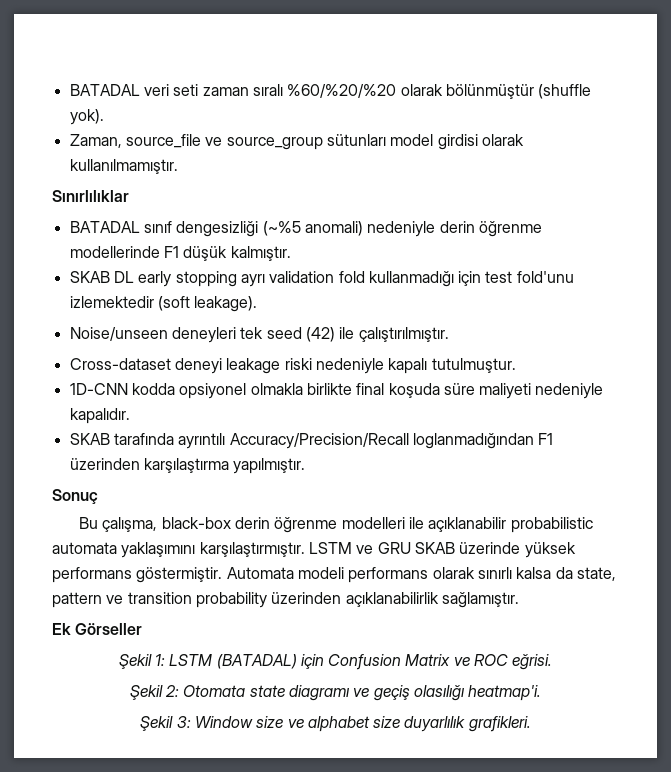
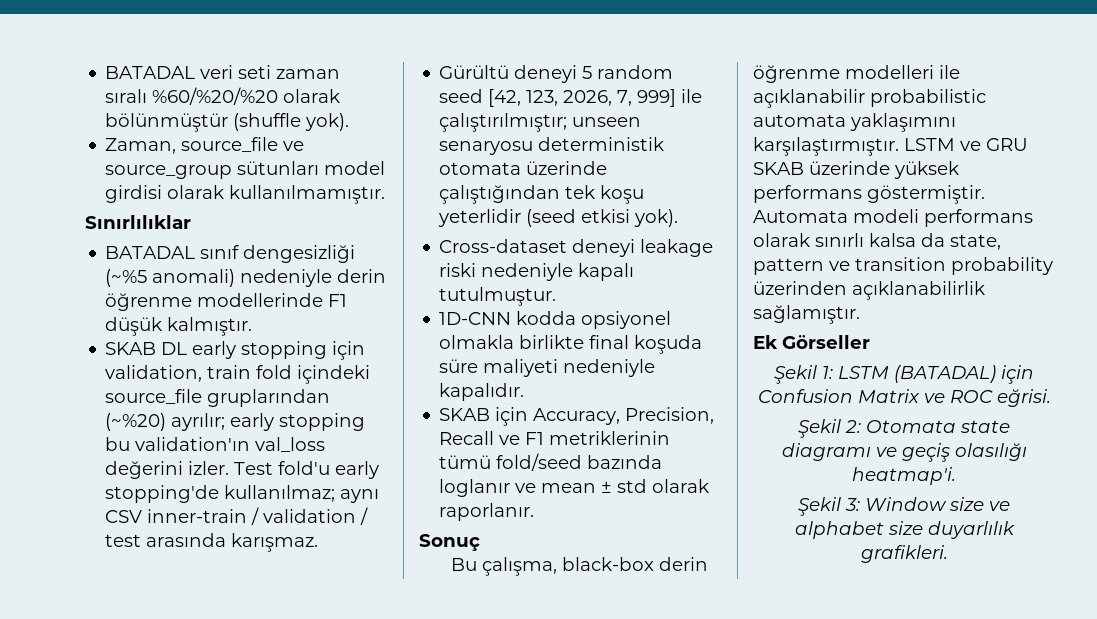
- SKAB DL early stopping ayrı validation fold kullanmadığı için test fold'unu izlemektedir (soft leakage).
- Noise/unseen deneyleri tek seed (42) ile çalıştırılmıştır.
+ SKAB DL early stopping için validation, train fold içindeki source_file gruplarından (~%20) ayrılır; early stopping bu validation'ın val_loss değerini izler. Test fold'u early stopping'de kullanılmaz; aynı CSV inner-train / validation / test arasında karışmaz.
+ Gürültü deneyi 5 random seed [42, 123, 2026, 7, 999] ile çalıştırılmıştır; unseen senaryosu deterministik otomata üzerinde çalıştığından tek koşu yeterlidir (seed etkisi yok).
- SKAB tarafında ayrıntılı Accuracy/Precision/Recall loglanmadığından F1 üzerinden karşılaştırma yapılmıştır.
+ SKAB için Accuracy, Precision, Recall ve F1 metriklerinin tümü fold/seed bazında loglanır ve mean ± std olarak raporlanır.

